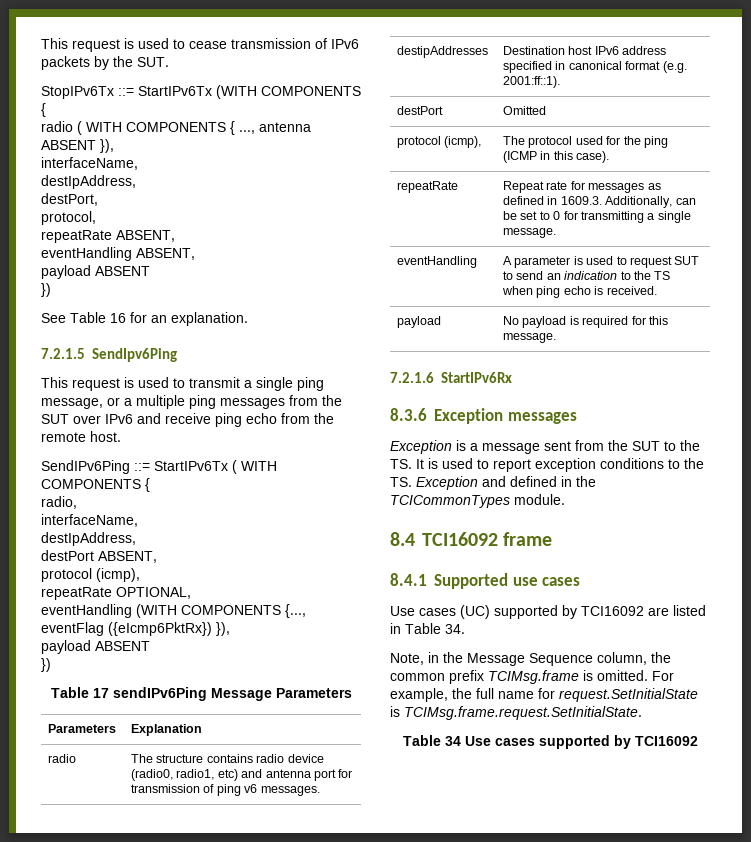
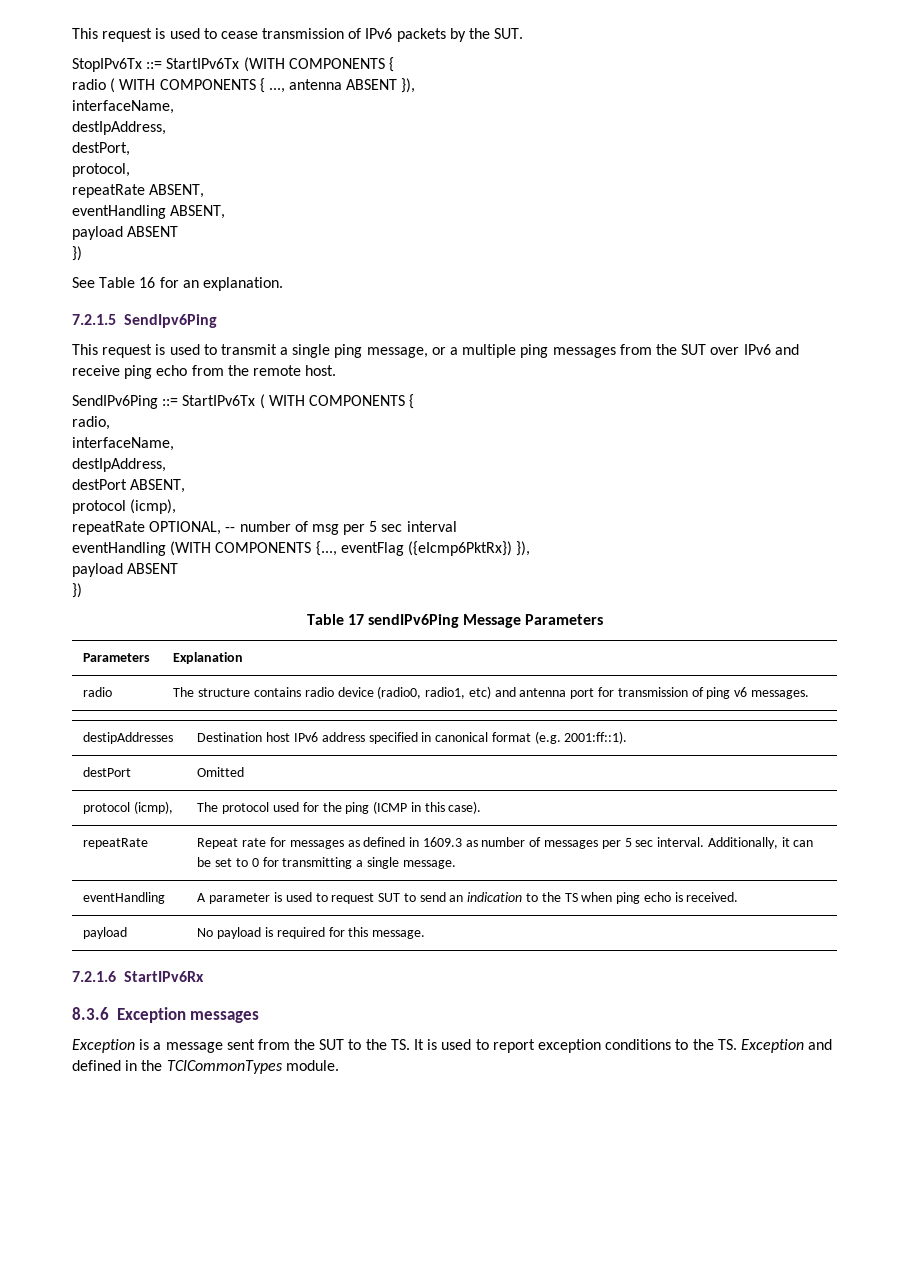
- repeatRate OPTIONAL,
+ repeatRate OPTIONAL, -- number of msg per 5 sec interval
- repeatRate | Repeat rate for messages as defined in 1609.3. Additionally, can be set to 0 for transmitting a single message.
+ repeatRate | Repeat rate for messages as defined in 1609.3 as number of messages per 5 sec interval. Additionally, it can be set to 0 for transmitting a single message.
- 8.4 TCI16092 frame
- 8.4.1 Supported use cases
- Use cases (UC) supported by TCI16092 are listed in Table 34.
- Note, in the Message Sequence column, the common prefix TCIMsg.frame is omitted. For example, the full name for request.SetInitialState is TCIMsg.frame.request.SetInitialState.
- Table 34 Use cases supported by TCI16092

